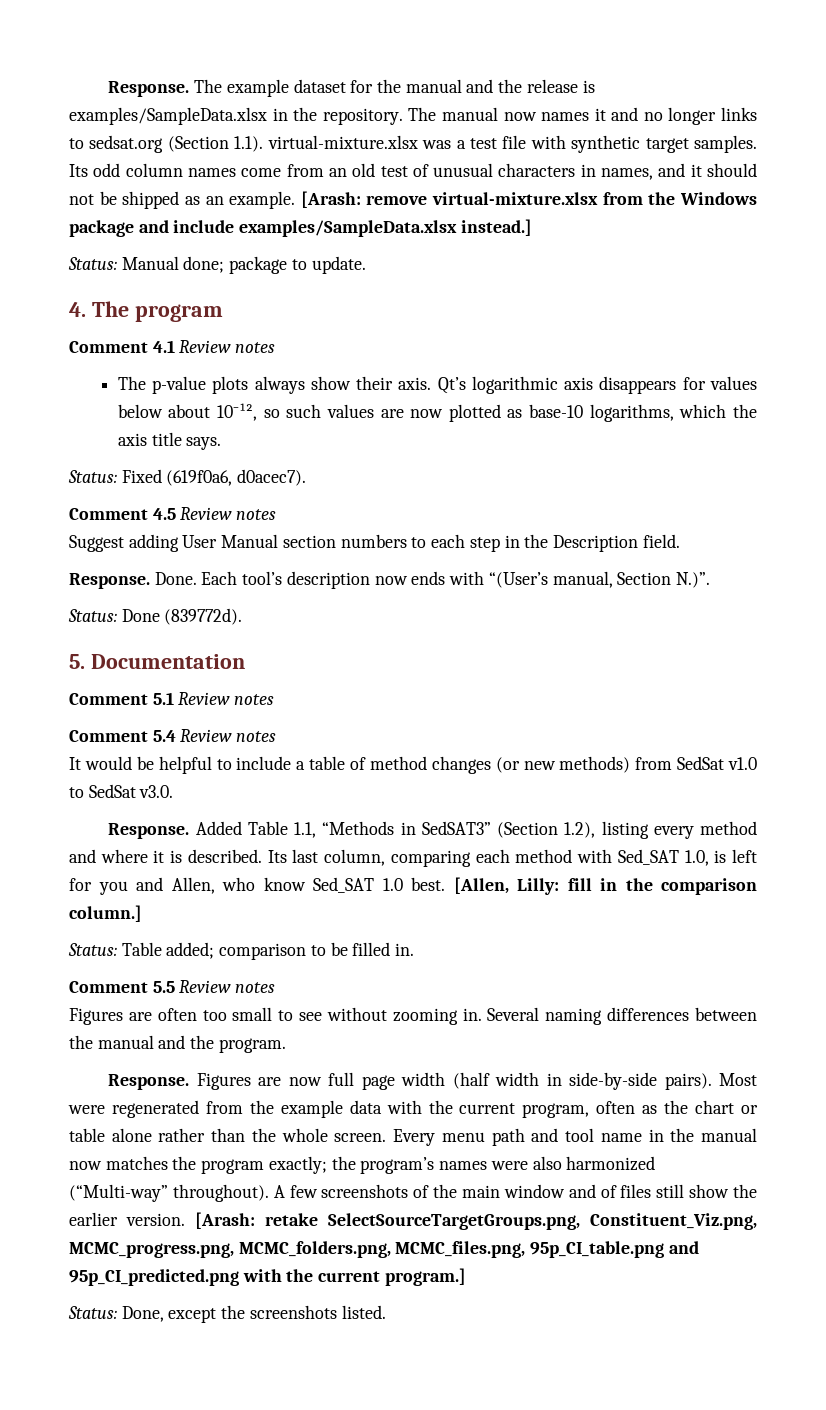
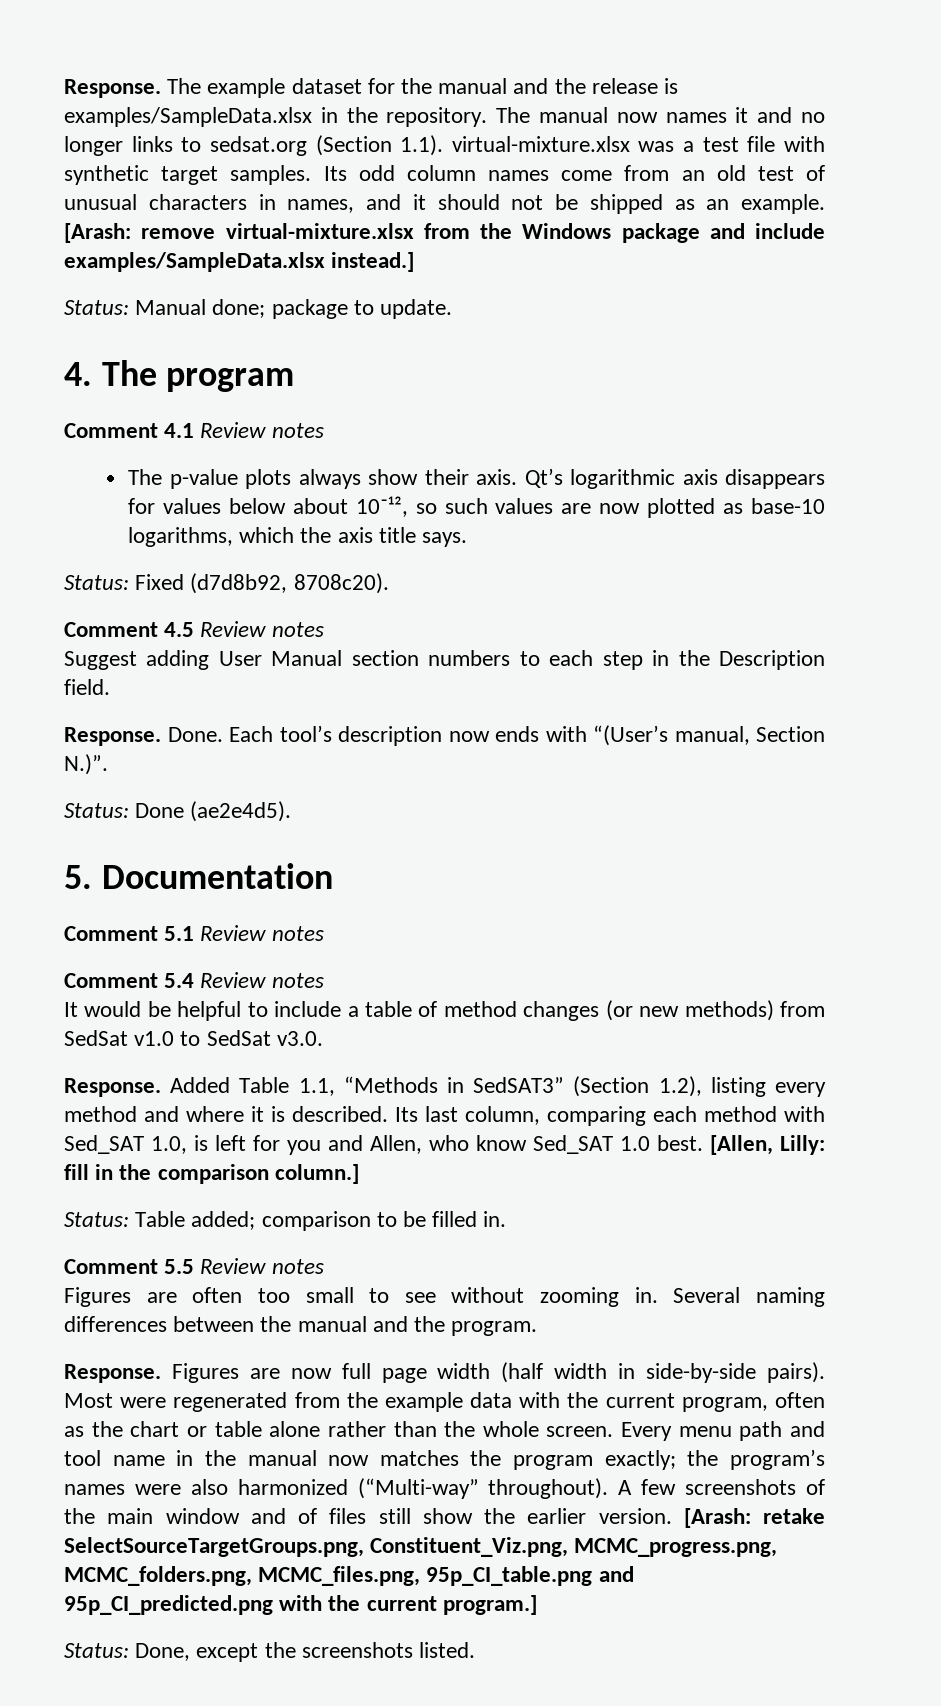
- Status: Fixed (619f0a6, d0acec7).
+ Status: Fixed (d7d8b92, 8708c20).
- Status: Done (839772d).
+ Status: Done (ae2e4d5).

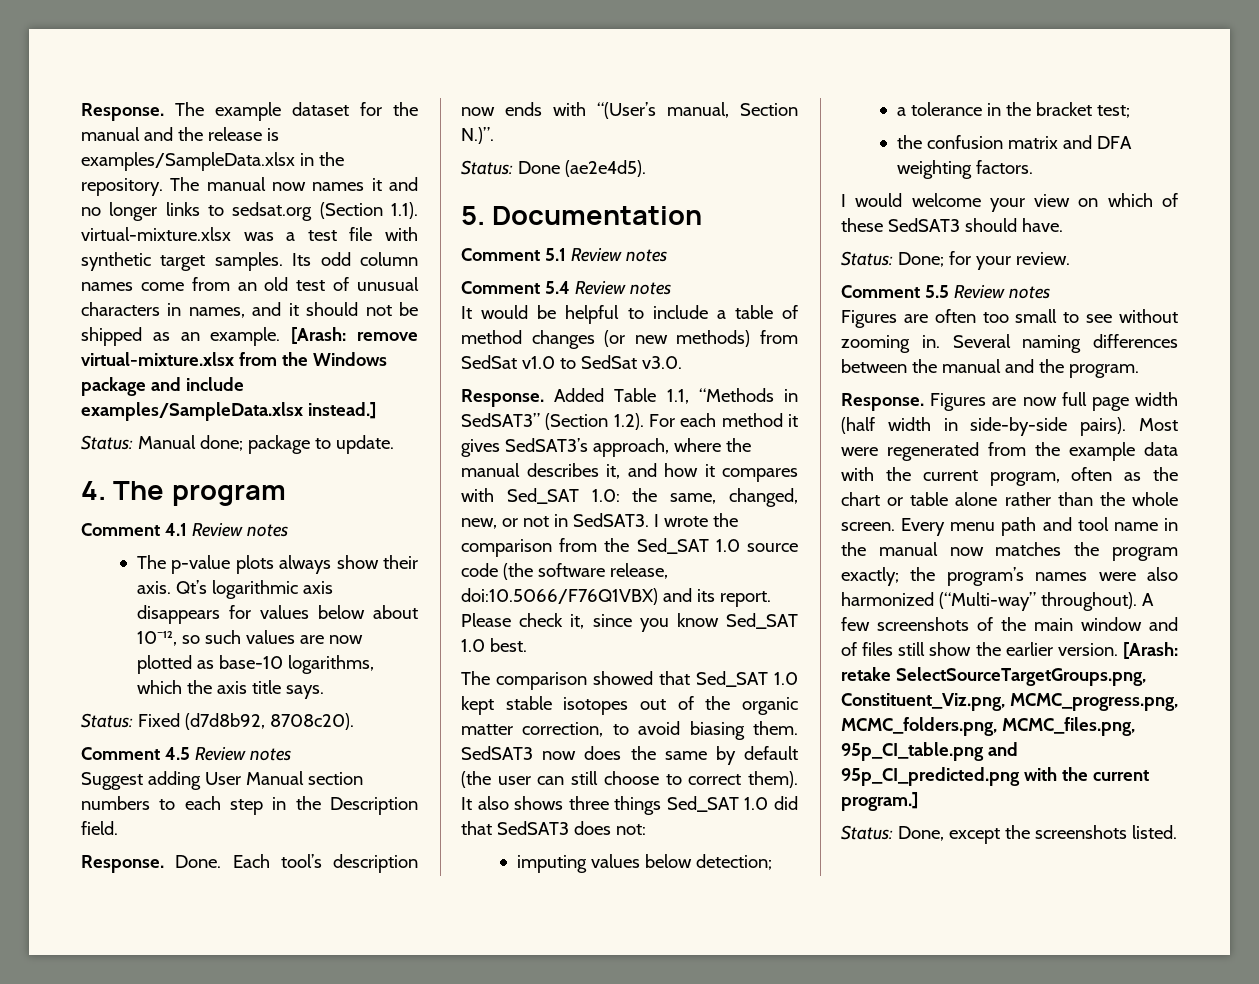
- Added Table 1.1, “Methods in SedSAT3” (Section 1.2), listing every method and where it is described. Its last column, comparing each method with Sed_SAT 1.0, is left for you and Allen, who know Sed_SAT 1.0 best. [Allen, Lilly: fill in the comparison column.]
- Status: Table added; comparison to be filled in.
+ Added Table 1.1, “Methods in SedSAT3” (Section 1.2). For each method it gives SedSAT3’s approach, where the manual describes it, and how it compares with Sed_SAT 1.0: the same, changed, new, or not in SedSAT3. I wrote the comparison from the Sed_SAT 1.0 source code (the software release, doi:10.5066/F76Q1VBX) and its report. Please check it, since you know Sed_SAT 1.0 best.
+ The comparison showed that Sed_SAT 1.0 kept stable isotopes out of the organic matter correction, to avoid biasing them. SedSAT3 now does the same by default (the user can still choose to correct them). It also shows three things Sed_SAT 1.0 did that SedSAT3 does not:
+ imputing values below detection;
+ a tolerance in the bracket test;
+ the confusion matrix and DFA weighting factors.
+ I would welcome your view on which of these SedSAT3 should have.
+ Status: Done; for your review.

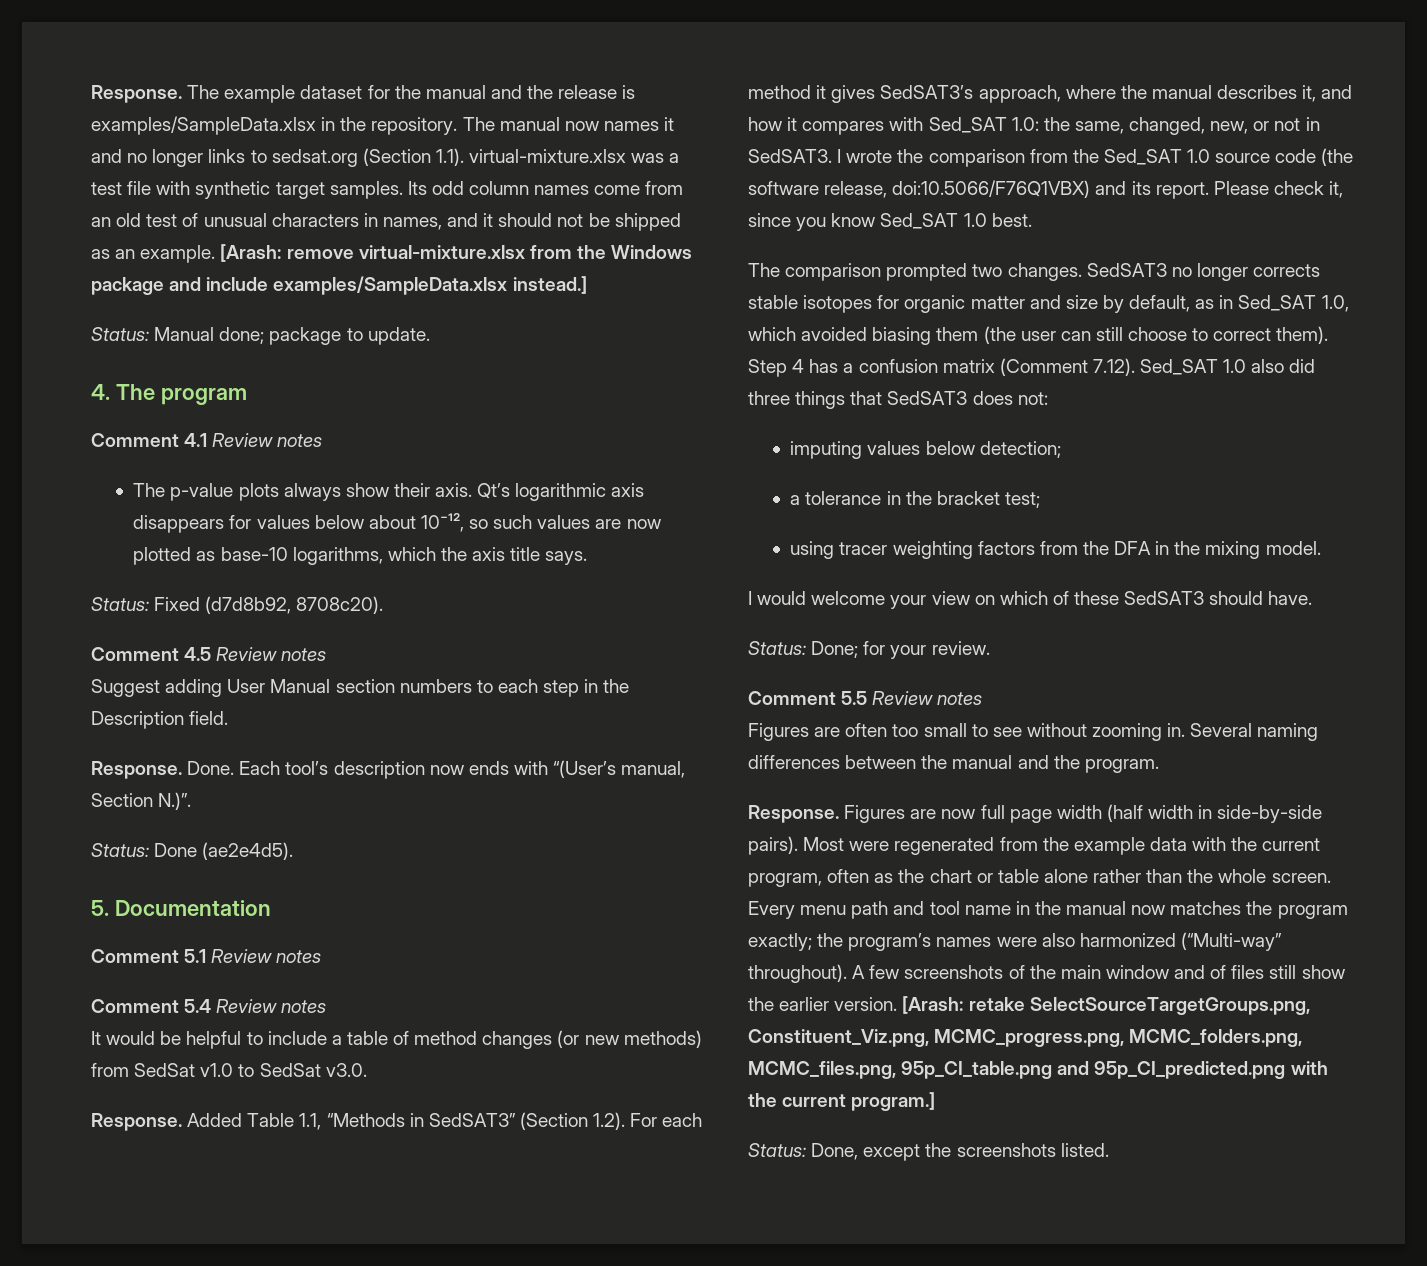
- The comparison showed that Sed_SAT 1.0 kept stable isotopes out of the organic matter correction, to avoid biasing them. SedSAT3 now does the same by default (the user can still choose to correct them).
+ The comparison prompted two changes. SedSAT3 no longer corrects stable isotopes for organic matter and size by default, as in Sed_SAT 1.0, which avoided biasing them (the user can still choose to correct them).
- It also shows three things Sed_SAT 1.0 did that SedSAT3 does not:
+ Step 4 has a confusion matrix (Comment 7.12). Sed_SAT 1.0 also did three things that SedSAT3 does not:
- the confusion matrix and DFA weighting factors.
+ using tracer weighting factors from the DFA in the mixing model.

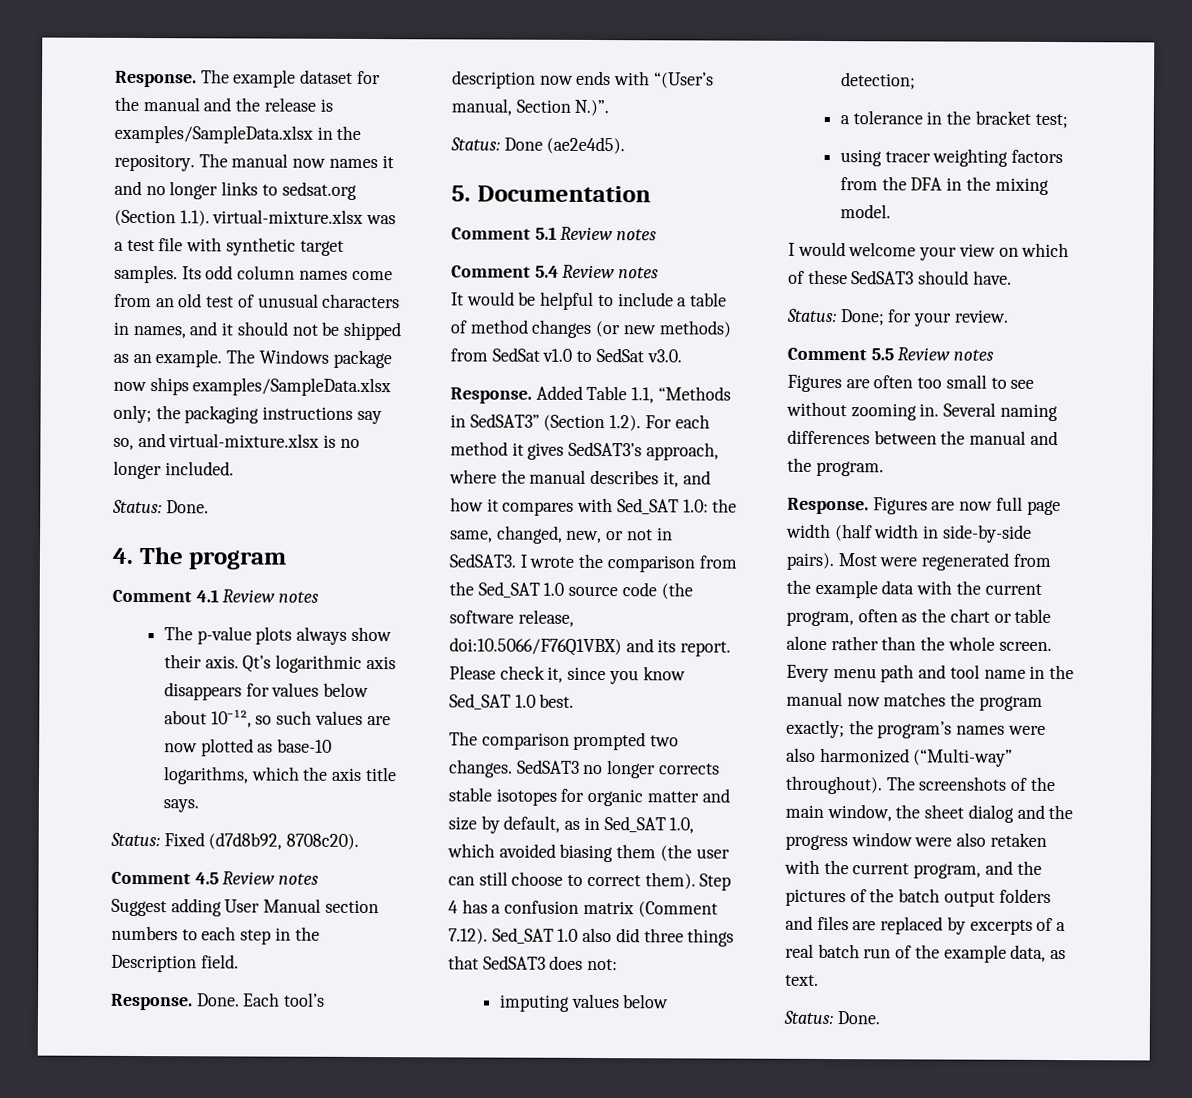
- [Arash: remove virtual-mixture.xlsx from the Windows package and include examples/SampleData.xlsx instead.]
- Status: Manual done; package to update.
+ The Windows package now ships examples/SampleData.xlsx only; the packaging instructions say so, and virtual-mixture.xlsx is no longer included.
+ Status: Done.
- A few screenshots of the main window and of files still show the earlier version. [Arash: retake SelectSourceTargetGroups.png, Constituent_Viz.png, MCMC_progress.png, MCMC_folders.png, MCMC_files.png, 95p_CI_table.png and 95p_CI_predicted.png with the current program.]
- Status: Done, except the screenshots listed.
+ The screenshots of the main window, the sheet dialog and the progress window were also retaken with the current program, and the pictures of the batch output folders and files are replaced by excerpts of a real batch run of the example data, as text.
+ Status: Done.

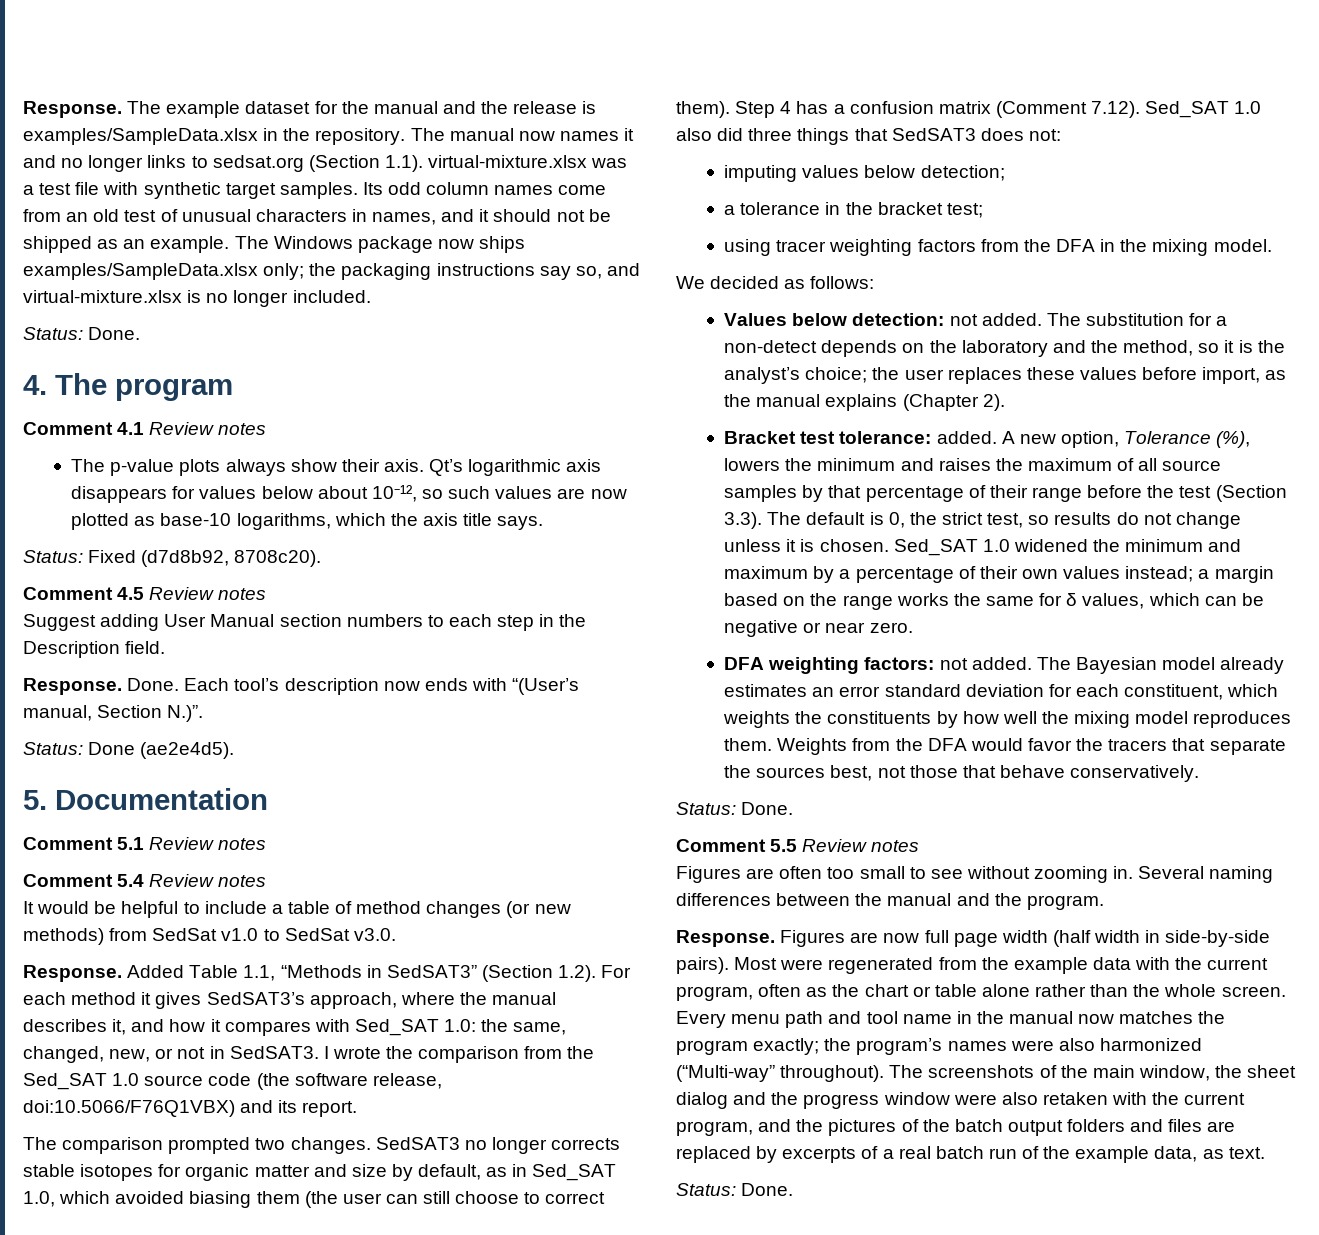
- Please check it, since you know Sed_SAT 1.0 best.
- I would welcome your view on which of these SedSAT3 should have.
- Status: Done; for your review.
+ We decided as follows:
+ Values below detection: not added. The substitution for a non-detect depends on the laboratory and the method, so it is the analyst’s choice; the user replaces these values before import, as the manual explains (Chapter 2).
+ Bracket test tolerance: added. A new option, Tolerance (%), lowers the minimum and raises the maximum of all source samples by that percentage of their range before the test (Section 3.3). The default is 0, the strict test, so results do not change unless it is chosen. Sed_SAT 1.0 widened the minimum and maximum by a percentage of their own values instead; a margin based on the range works the same for δ values, which can be negative or near zero.
+ DFA weighting factors: not added. The Bayesian model already estimates an error standard deviation for each constituent, which weights the constituents by how well the mixing model reproduces them. Weights from the DFA would favor the tracers that separate the sources best, not those that behave conservatively.
+ Status: Done.

